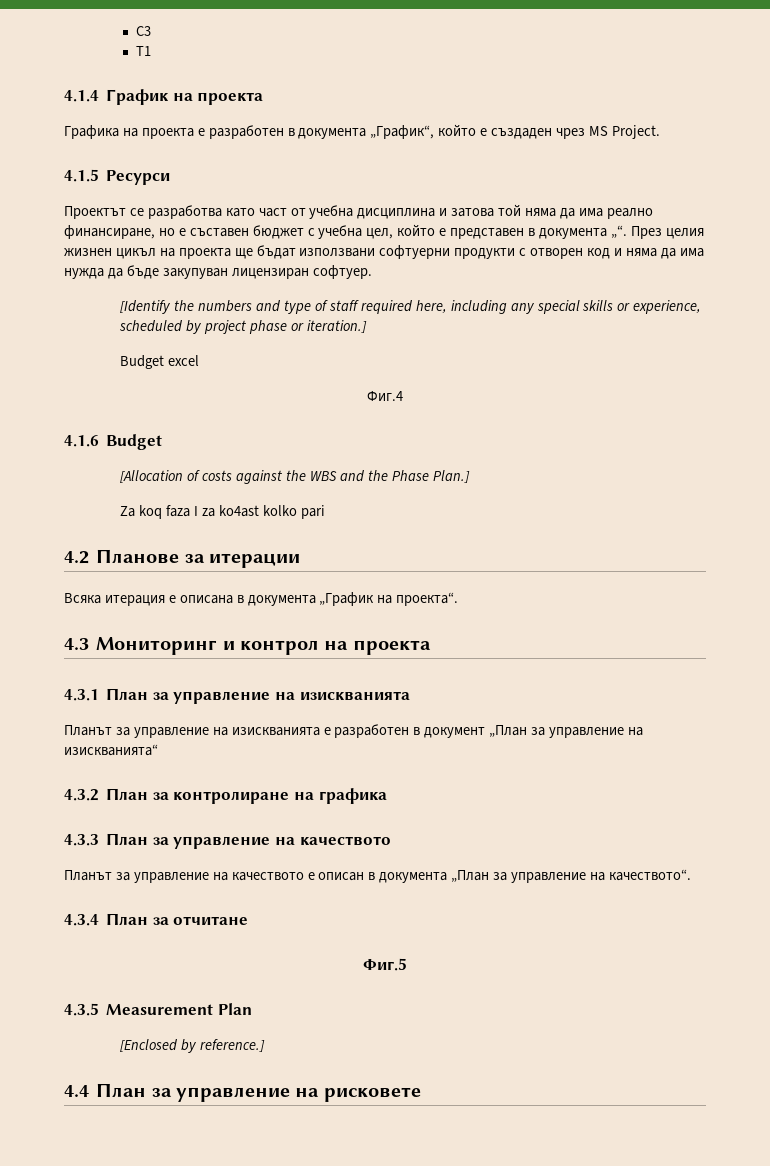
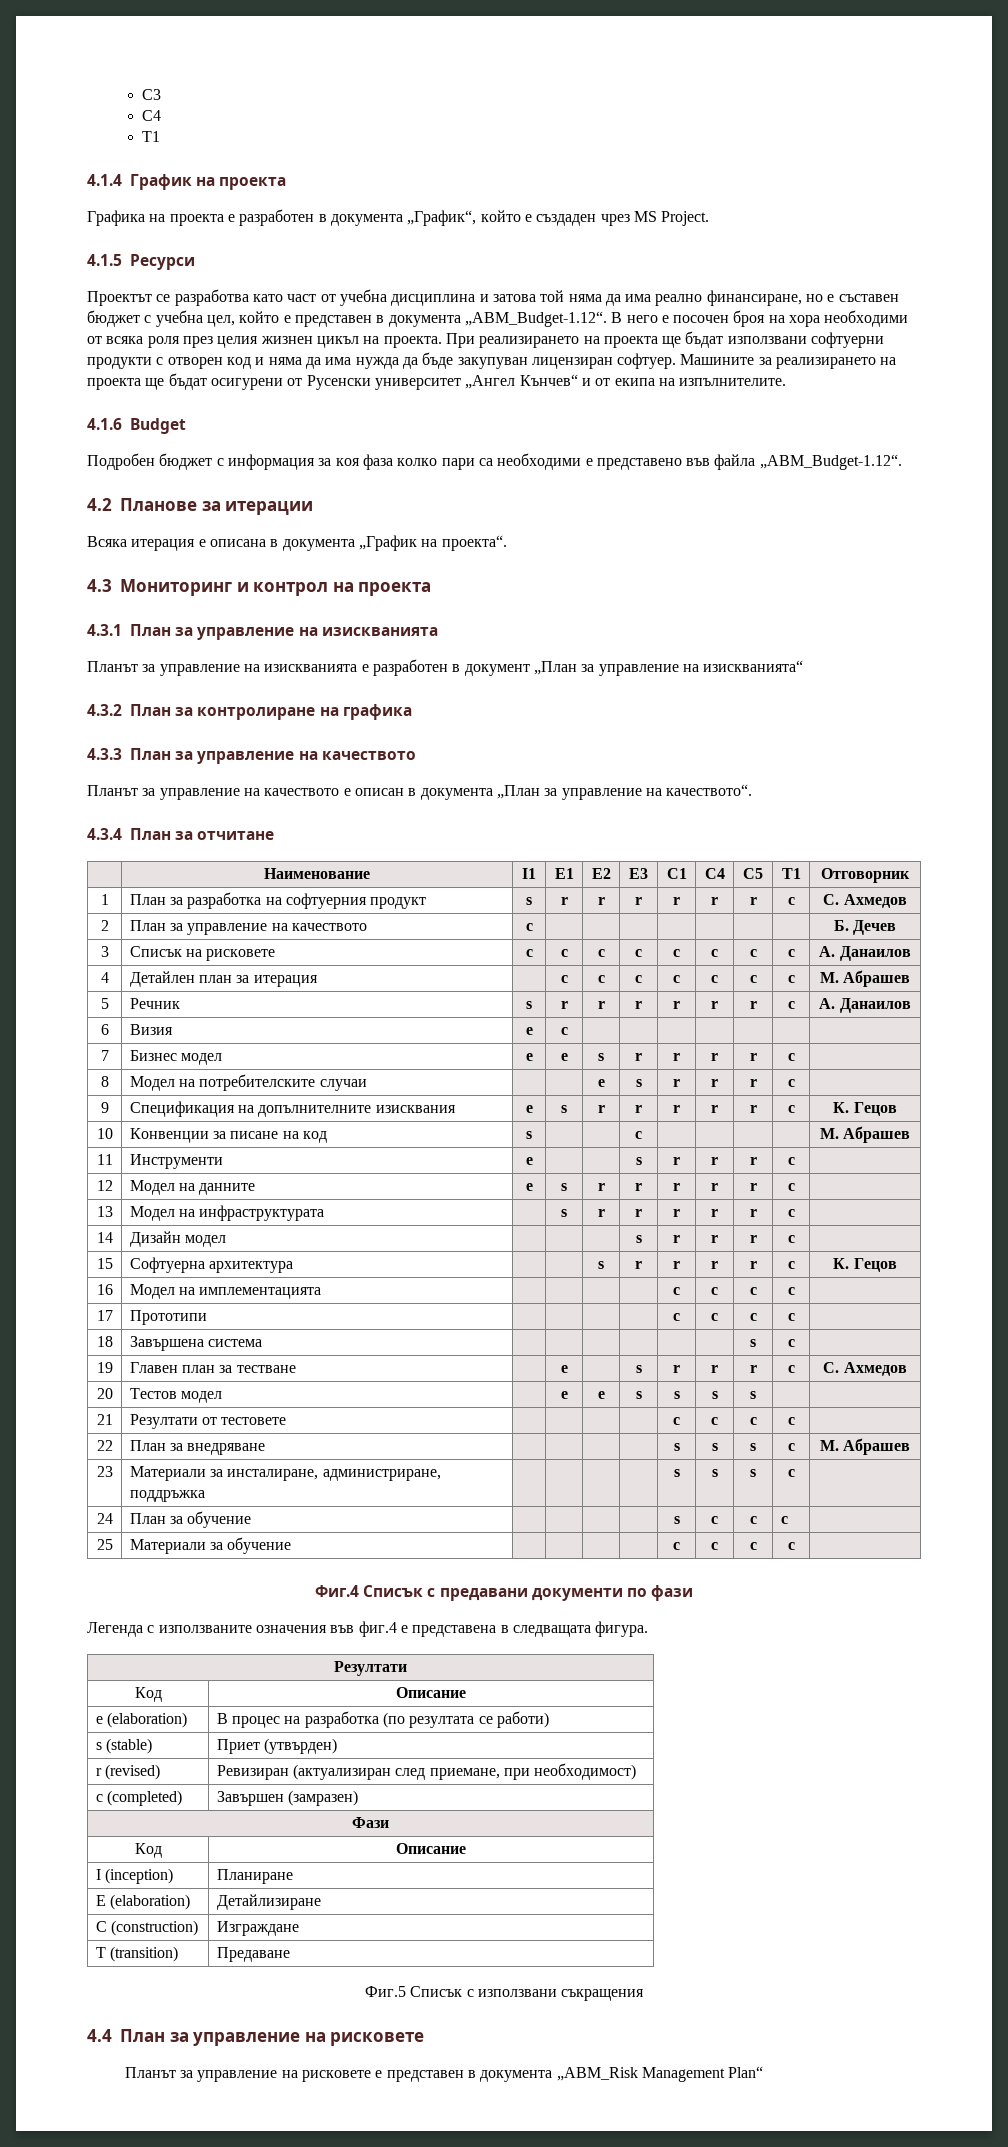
  C3
+ C4
- Проектът се разработва като част от учебна дисциплина и затова той няма да има реално финансиране, но е съставен бюджет с учебна цел, който е представен в документа „“. През целия жизнен цикъл на проекта ще бъдат използвани софтуерни продукти с отворен код и няма да има нужда да бъде закупуван лицензиран софтуер.
- [Identify the numbers and type of staff required here, including any special skills or experience, scheduled by project phase or iteration.]
- Budget excel
- Фиг.4
+ Проектът се разработва като част от учебна дисциплина и затова той няма да има реално финансиране, но е съставен бюджет с учебна цел, който е представен в документа „ABM_Budget-1.12“. В него е посочен броя на хора необходими от всяка роля през целия жизнен цикъл на проекта. При реализирането на проекта ще бъдат използвани софтуерни продукти с отворен код и няма да има нужда да бъде закупуван лицензиран софтуер. Машините за реализирането на проекта ще бъдат осигурени от Русенски университет „Ангел Кънчев“ и от екипа на изпълнителите.
  4.1.6 Budget
- [Allocation of costs against the WBS and the Phase Plan.]
- Za koq faza I za ko4ast kolko pari
+ Подробен бюджет с информация за коя фаза колко пари са необходими е представено във файла „ABM_Budget-1.12“.
- Фиг.5
- 4.3.5 Measurement Plan
- [Enclosed by reference.]
+ | Наименование | I1 | E1 | E2 | E3 | C1 | C4 | C5 | T1 | Отговорник
+ 1 | План за разработка на софтуерния продукт | s | r | r | r | r | r | r | c | С. Ахмедов
+ 2 | План за управление на качеството | c | | | | | | | | Б. Дечев
+ 3 | Списък на рисковете | c | c | c | c | c | c | c | c | А. Данаилов
+ 4 | Детайлен план за итерация | | c | c | c | c | c | c | c | М. Абрашев
+ 5 | Речник | s | r | r | r | r | r | r | c | А. Данаилов
+ 6 | Визия | e | c | | | | | | |
+ 7 | Бизнес модел | e | e | s | r | r | r | r | c |
+ 8 | Модел на потребителските случаи | | | e | s | r | r | r | c |
+ 9 | Спецификация на допълнителните изисквания | e | s | r | r | r | r | r | c | К. Гецов
+ 10 | Конвенции за писане на код | s | | | c | | | | | М. Абрашев
+ 11 | Инструменти | e | | | s | r | r | r | c |
+ 12 | Модел на данните | e | s | r | r | r | r | r | c |
+ 13 | Модел на инфраструктурата | | s | r | r | r | r | r | c |
+ 14 | Дизайн модел | | | | s | r | r | r | c |
+ 15 | Софтуерна архитектура | | | s | r | r | r | r | c | К. Гецов
+ 16 | Модел на имплементацията | | | | | c | c | c | c |
+ 17 | Прототипи | | | | | c | c | c | c |
+ 18 | Завършена система | | | | | | | s | c |
+ 19 | Главен план за тестване | | e | | s | r | r | r | c | С. Ахмедов
+ 20 | Тестов модел | | e | e | s | s | s | s | |
+ 21 | Резултати от тестовете | | | | | c | c | c | c |
+ 22 | План за внедряване | | | | | s | s | s | c | М. Абрашев
+ 23 | Материали за инсталиране, администриране, поддръжка | | | | | s | s | s | c |
+ 24 | План за обучение | | | | | s | c | c | c |
+ 25 | Материали за обучение | | | | | c | c | c | c |
+ Фиг.4 Списък с предавани документи по фази
+ Легенда с използваните означения във фиг.4 е представена в следващата фигура.
+ Резултати
+ Код | Описание
+ e (elaboration) | В процес на разработка (по резултата се работи)
+ s (stable) | Приет (утвърден)
+ r (revised) | Ревизиран (актуализиран след приемане, при необходимост)
+ c (completed) | Завършен (замразен)
+ Фази
+ Код | Описание
+ I (inception) | Планиране
+ E (elaboration) | Детайлизиране
+ C (construction) | Изграждане
+ T (transition) | Предаване
+ Фиг.5 Списък с използвани съкращения
+ Планът за управление на рисковете е представен в документа „ABM_Risk Management Plan“

